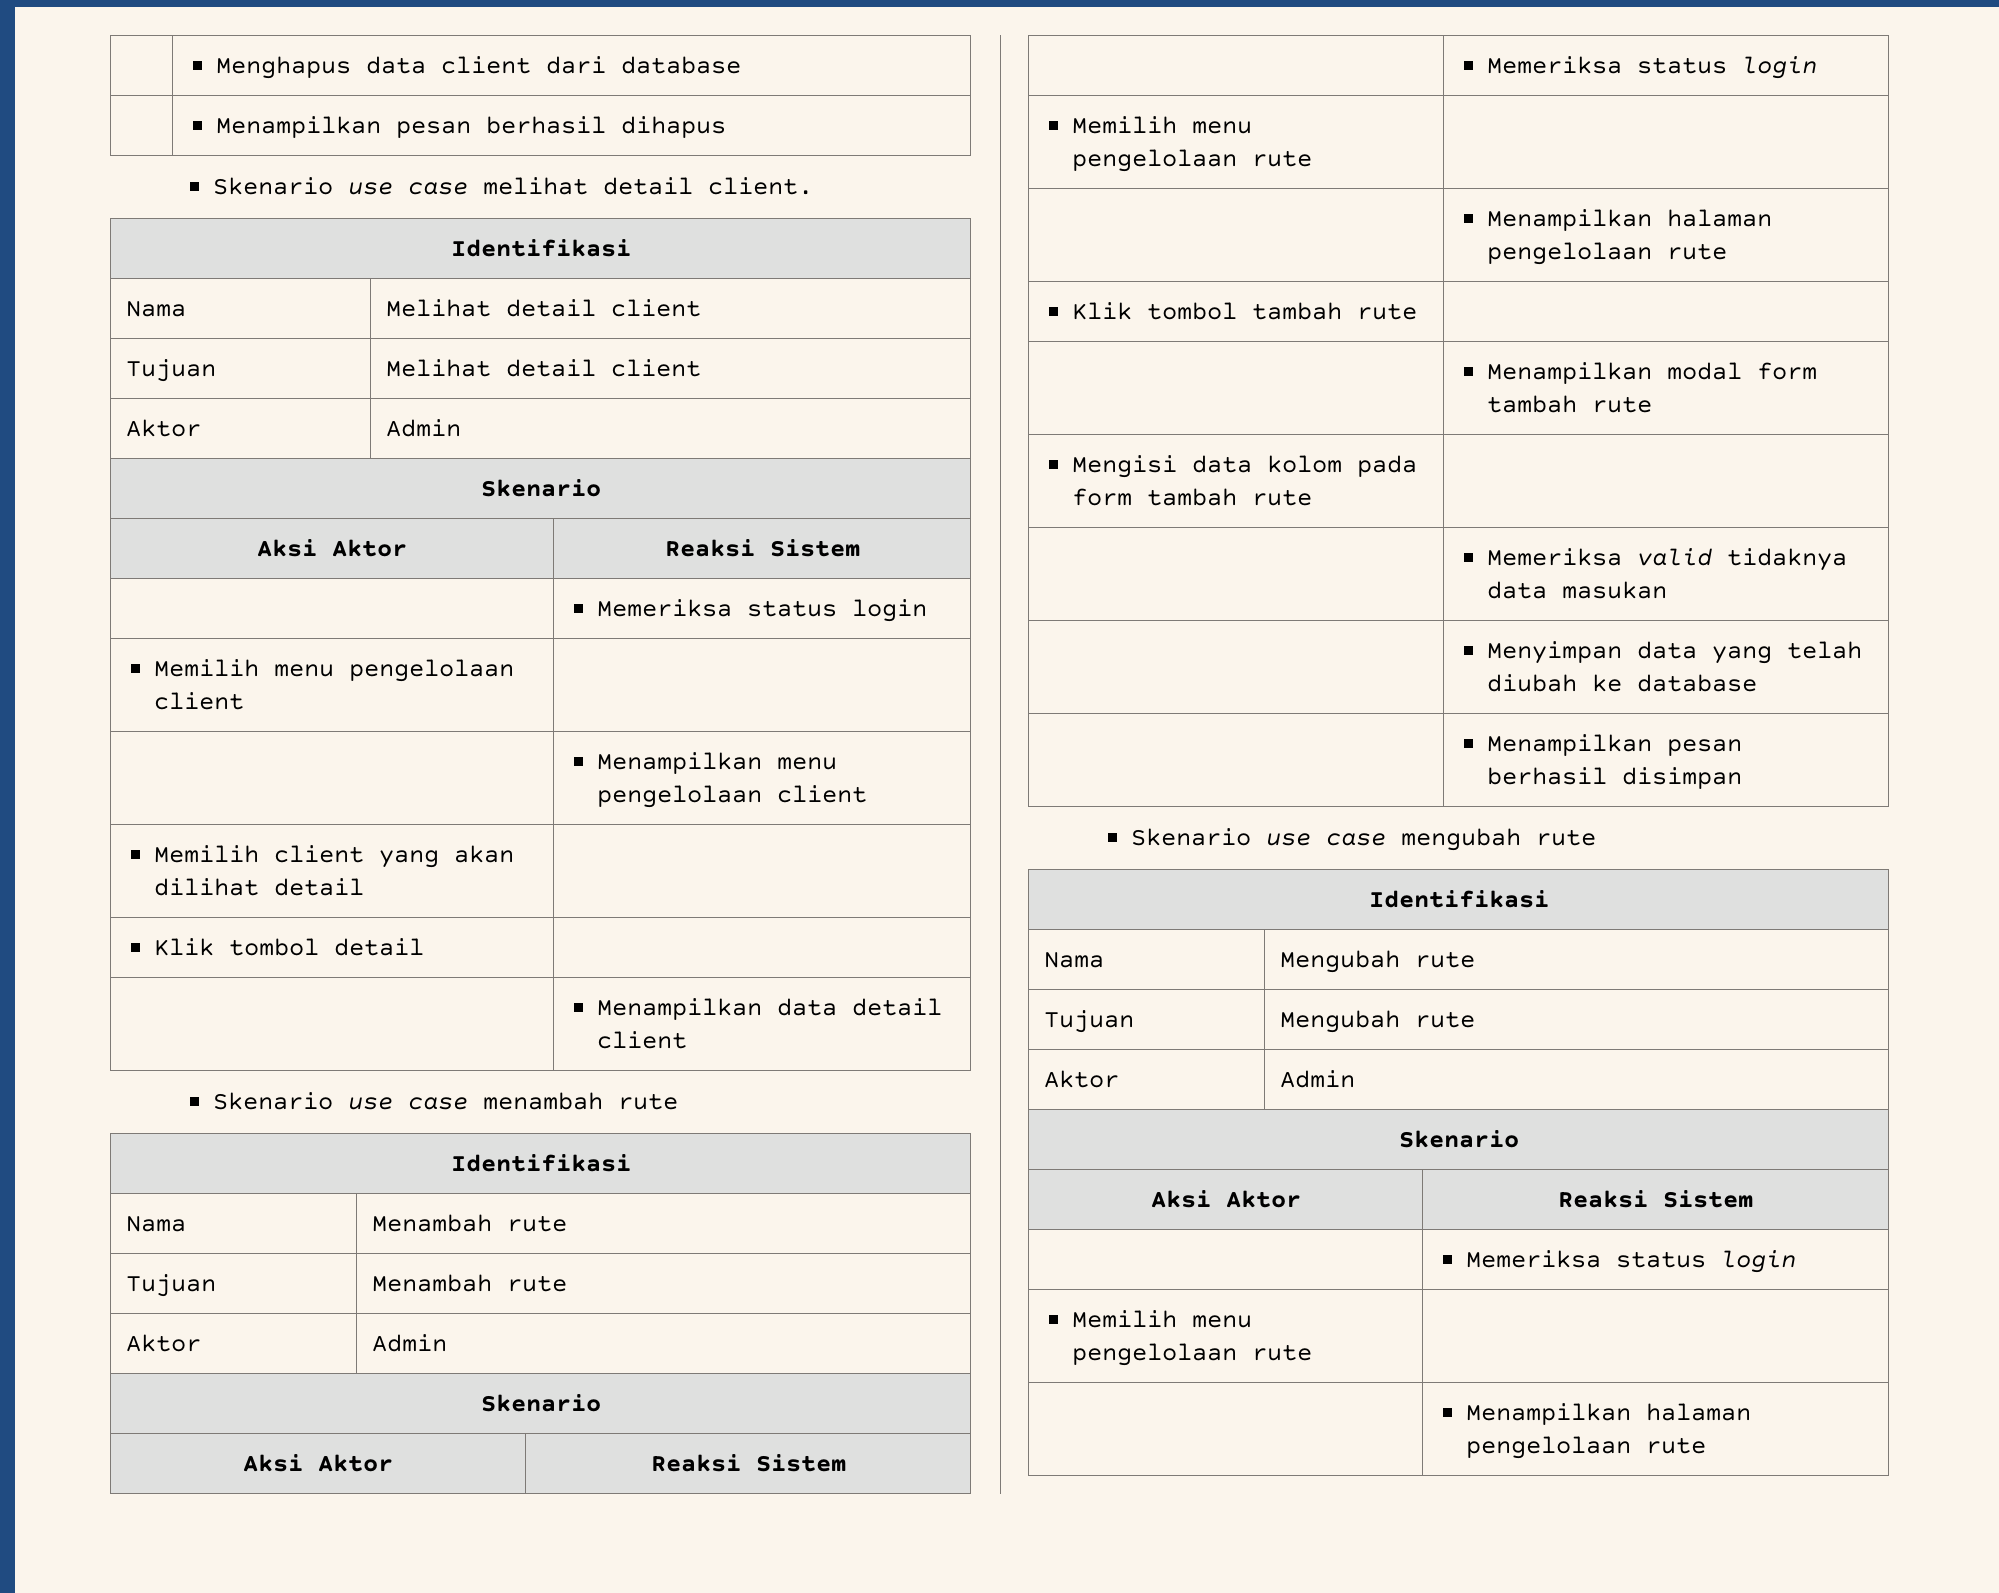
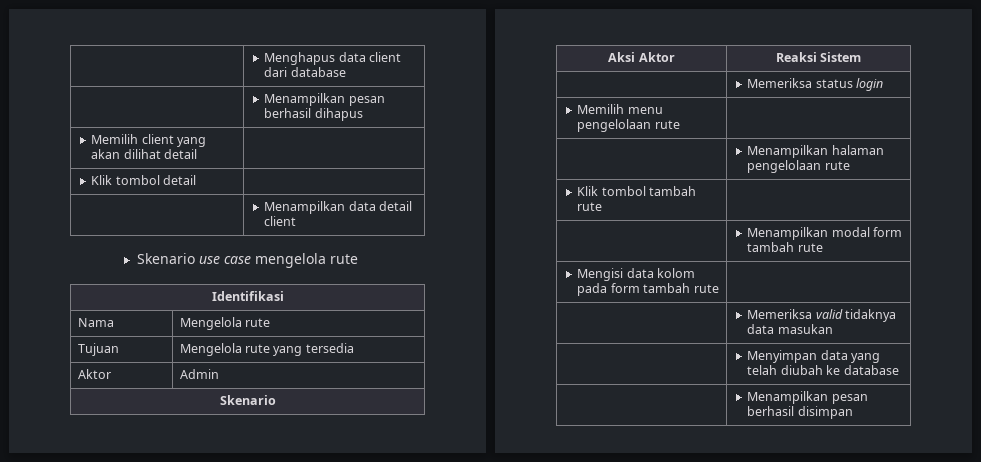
- Skenario use case melihat detail client.
- Identifikasi
- Nama | Melihat detail client
- Tujuan | Melihat detail client
- Aktor | Admin
- Skenario
- Aksi Aktor | Reaksi Sistem
- | Memeriksa status login
- Memilih menu pengelolaan client |
- | Menampilkan menu pengelolaan client
- Skenario use case menambah rute
+ Skenario use case mengelola rute
  Identifikasi
- Nama | Menambah rute
- Tujuan | Menambah rute
+ Nama | Mengelola rute
+ Tujuan | Mengelola rute yang tersedia
- Skenario use case mengubah rute
- Identifikasi
- Nama | Mengubah rute
- Tujuan | Mengubah rute
- Aktor | Admin
- Skenario
- Aksi Aktor | Reaksi Sistem
- | Memeriksa status login
- Memilih menu pengelolaan rute |
- | Menampilkan halaman pengelolaan rute

